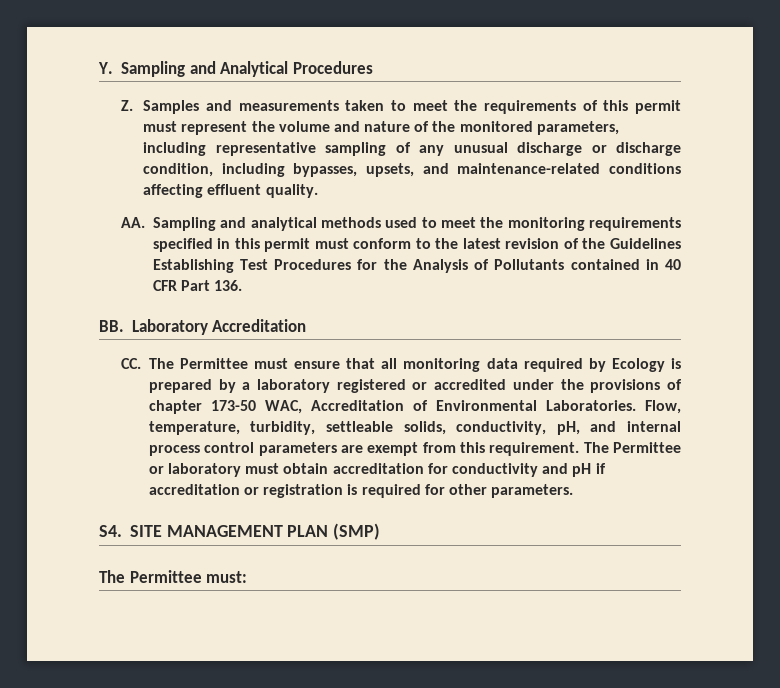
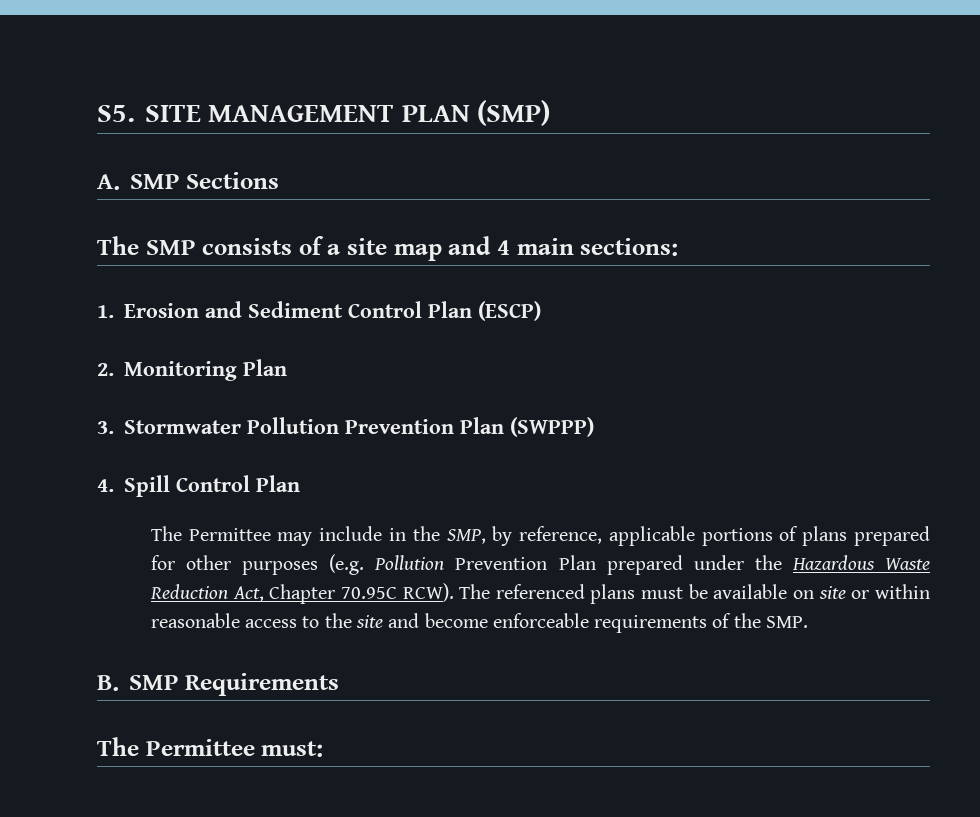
- Y. Sampling and Analytical Procedures
- Z. Samples and measurements taken to meet the requirements of this permit must represent the volume and nature of the monitored parameters, including representative sampling of any unusual discharge or discharge condition, including bypasses, upsets, and maintenance-related conditions affecting effluent quality.
- AA. Sampling and analytical methods used to meet the monitoring requirements specified in this permit must conform to the latest revision of the Guidelines Establishing Test Procedures for the Analysis of Pollutants contained in 40 CFR Part 136.
- BB. Laboratory Accreditation
- CC. The Permittee must ensure that all monitoring data required by Ecology is prepared by a laboratory registered or accredited under the provisions of chapter 173-50 WAC, Accreditation of Environmental Laboratories. Flow, temperature, turbidity, settleable solids, conductivity, pH, and internal process control parameters are exempt from this requirement. The Permittee or laboratory must obtain accreditation for conductivity and pH if accreditation or registration is required for other parameters.
- S4. SITE MANAGEMENT PLAN (SMP)
+ S5. SITE MANAGEMENT PLAN (SMP)
+ A. SMP Sections
+ The SMP consists of a site map and 4 main sections:
+ 1. Erosion and Sediment Control Plan (ESCP)
+ 2. Monitoring Plan
+ 3. Stormwater Pollution Prevention Plan (SWPPP)
+ 4. Spill Control Plan
+ The Permittee may include in the SMP, by reference, applicable portions of plans prepared for other purposes (e.g. Pollution Prevention Plan prepared under the Hazardous Waste Reduction Act, Chapter 70.95C RCW). The referenced plans must be available on site or within reasonable access to the site and become enforceable requirements of the SMP.
+ B. SMP Requirements

